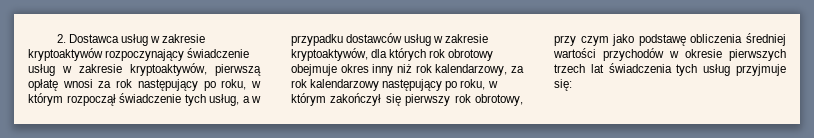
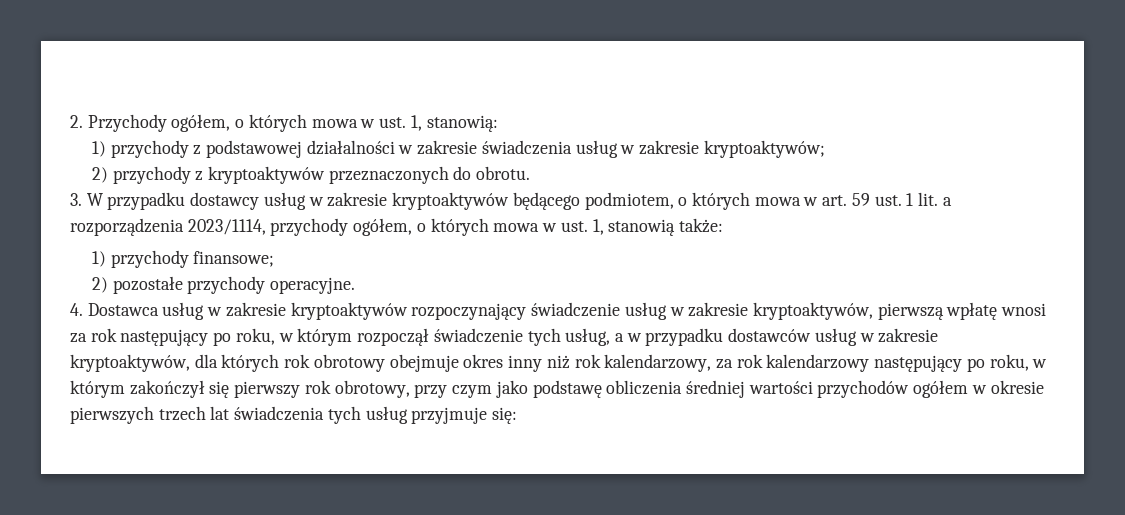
- 2. Dostawca usług w zakresie kryptoaktywów rozpoczynający świadczenie usług w zakresie kryptoaktywów, pierwszą opłatę wnosi za rok następujący po roku, w którym rozpoczął świadczenie tych usług, a w przypadku dostawców usług w zakresie kryptoaktywów, dla których rok obrotowy obejmuje okres inny niż rok kalendarzowy, za rok kalendarzowy następujący po roku, w którym zakończył się pierwszy rok obrotowy, przy czym jako podstawę obliczenia średniej wartości przychodów w okresie pierwszych trzech lat świadczenia tych usług przyjmuje się:
+ 2. Przychody ogółem, o których mowa w ust. 1, stanowią:
+ 1) przychody z podstawowej działalności w zakresie świadczenia usług w zakresie kryptoaktywów;
+ 2) przychody z kryptoaktywów przeznaczonych do obrotu.
+ 3. W przypadku dostawcy usług w zakresie kryptoaktywów będącego podmiotem, o których mowa w art. 59 ust. 1 lit. a rozporządzenia 2023/1114, przychody ogółem, o których mowa w ust. 1, stanowią także:
+ 1) przychody finansowe;
+ 2) pozostałe przychody operacyjne.
+ 4. Dostawca usług w zakresie kryptoaktywów rozpoczynający świadczenie usług w zakresie kryptoaktywów, pierwszą wpłatę wnosi za rok następujący po roku, w którym rozpoczął świadczenie tych usług, a w przypadku dostawców usług w zakresie kryptoaktywów, dla których rok obrotowy obejmuje okres inny niż rok kalendarzowy, za rok kalendarzowy następujący po roku, w którym zakończył się pierwszy rok obrotowy, przy czym jako podstawę obliczenia średniej wartości przychodów ogółem w okresie pierwszych trzech lat świadczenia tych usług przyjmuje się:

